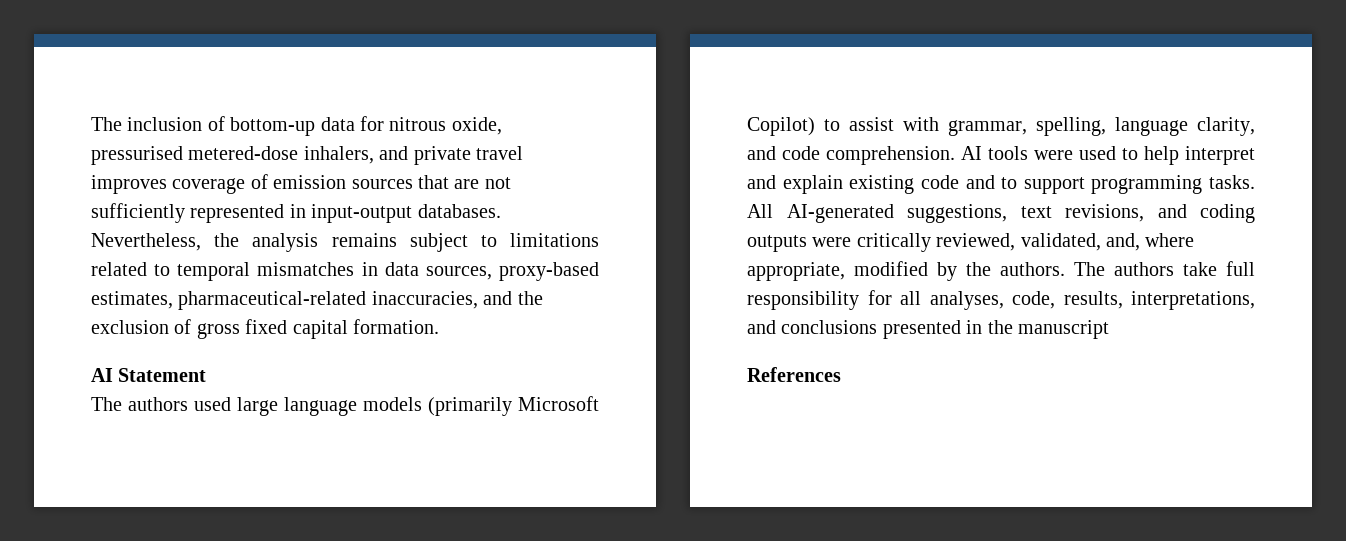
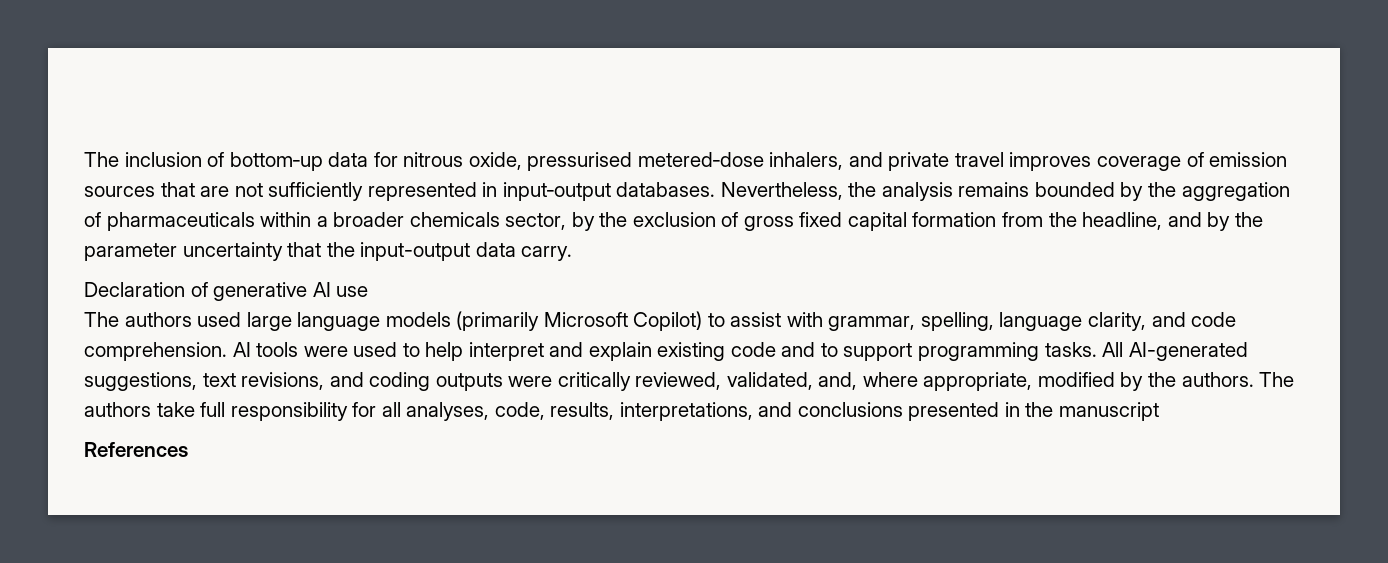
- Nevertheless, the analysis remains subject to limitations related to temporal mismatches in data sources, proxy‑based estimates, pharmaceutical-related inaccuracies, and the exclusion of gross fixed capital formation.
- AI Statement
+ Nevertheless, the analysis remains bounded by the aggregation of pharmaceuticals within a broader chemicals sector, by the exclusion of gross fixed capital formation from the headline, and by the parameter uncertainty that the input-output data carry.
+ Declaration of generative AI use

